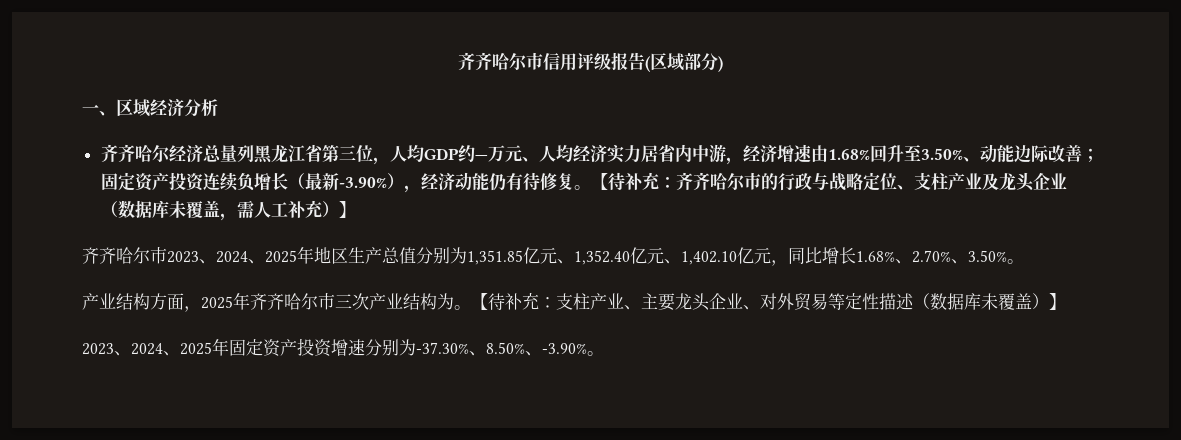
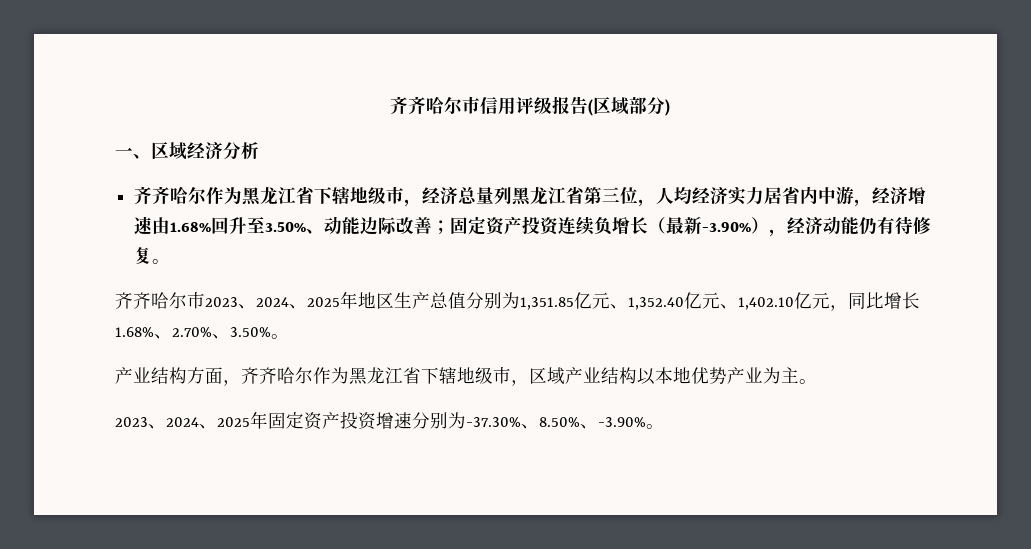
- 齐齐哈尔经济总量列黑龙江省第三位，人均GDP约—万元、人均经济实力居省内中游，经济增速由1.68%回升至3.50%、动能边际改善；固定资产投资连续负增长（最新-3.90%），经济动能仍有待修复。【待补充：齐齐哈尔市的行政与战略定位、支柱产业及龙头企业（数据库未覆盖，需人工补充）】
+ 齐齐哈尔作为黑龙江省下辖地级市，经济总量列黑龙江省第三位，人均经济实力居省内中游，经济增速由1.68%回升至3.50%、动能边际改善；固定资产投资连续负增长（最新-3.90%），经济动能仍有待修复。
- 产业结构方面，2025年齐齐哈尔市三次产业结构为。【待补充：支柱产业、主要龙头企业、对外贸易等定性描述（数据库未覆盖）】
+ 产业结构方面，齐齐哈尔作为黑龙江省下辖地级市，区域产业结构以本地优势产业为主。

